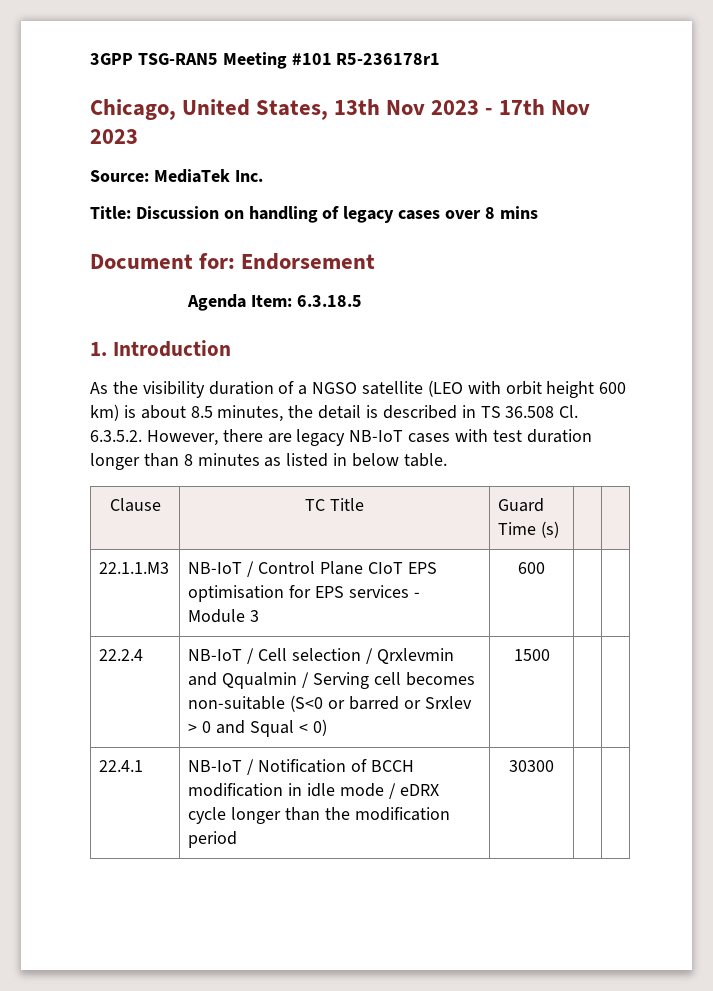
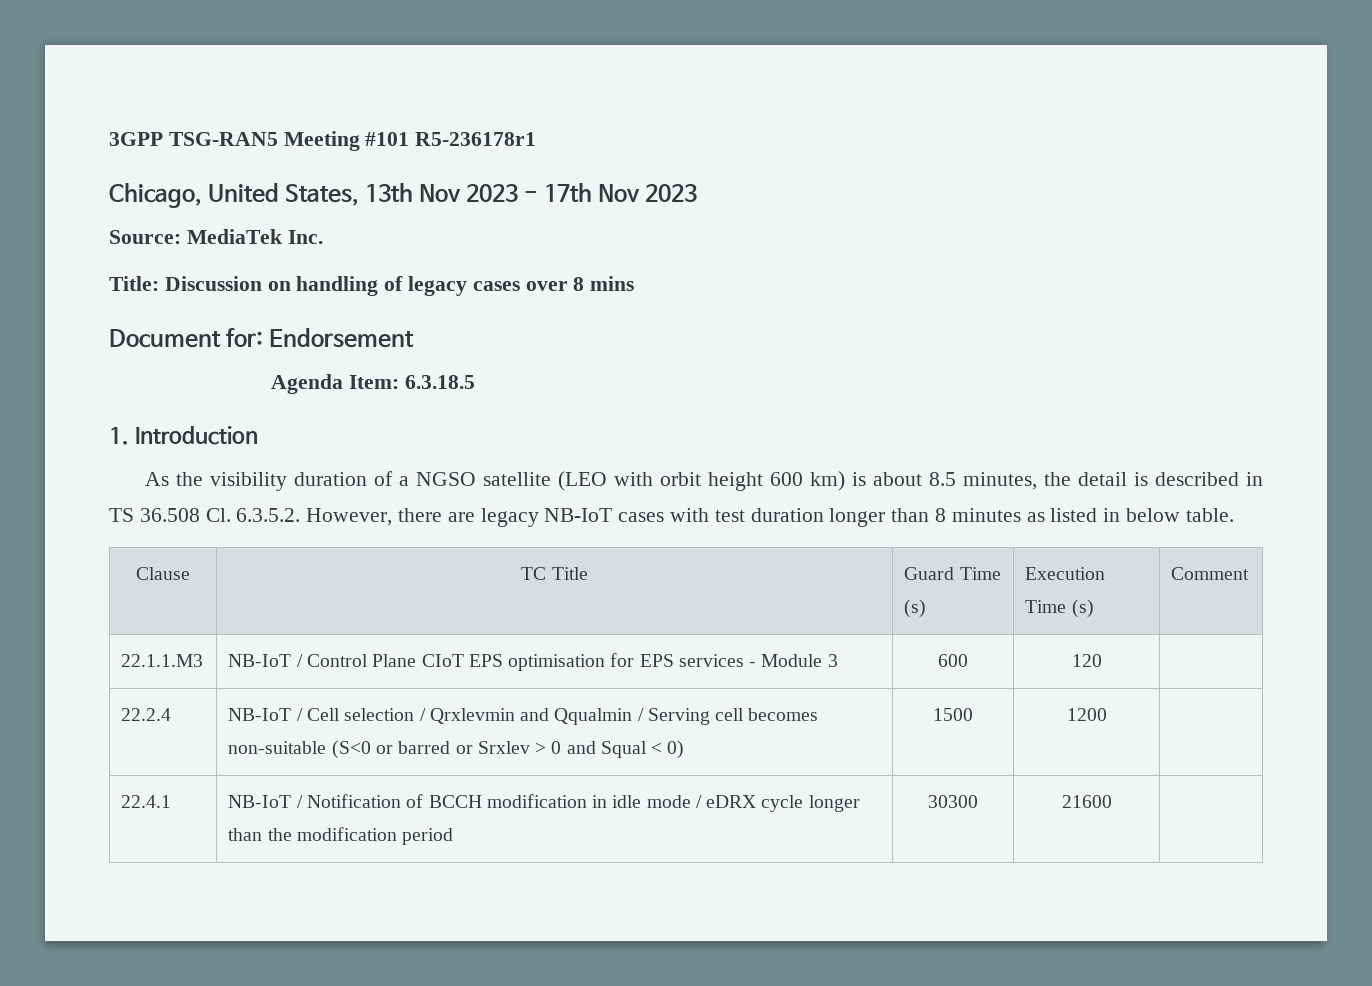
- Clause | TC Title | Guard Time (s) | |
+ Clause | TC Title | Guard Time (s) | Execution Time (s) | Comment
- 22.1.1.M3 | NB-IoT / Control Plane CIoT EPS optimisation for EPS services - Module 3 | 600 | |
+ 22.1.1.M3 | NB-IoT / Control Plane CIoT EPS optimisation for EPS services - Module 3 | 600 | 120 |
- 22.2.4 | NB-IoT / Cell selection / Qrxlevmin and Qqualmin / Serving cell becomes non-suitable (S<0 or barred or Srxlev > 0 and Squal < 0) | 1500 | |
+ 22.2.4 | NB-IoT / Cell selection / Qrxlevmin and Qqualmin / Serving cell becomes non-suitable (S<0 or barred or Srxlev > 0 and Squal < 0) | 1500 | 1200 |
- 22.4.1 | NB-IoT / Notification of BCCH modification in idle mode / eDRX cycle longer than the modification period | 30300 | |
+ 22.4.1 | NB-IoT / Notification of BCCH modification in idle mode / eDRX cycle longer than the modification period | 30300 | 21600 |

